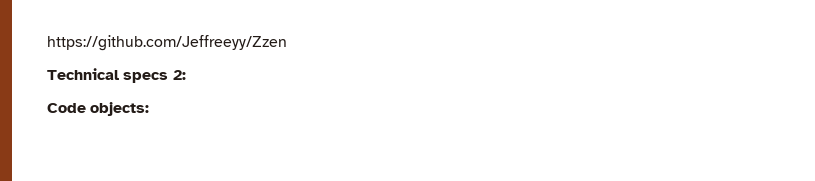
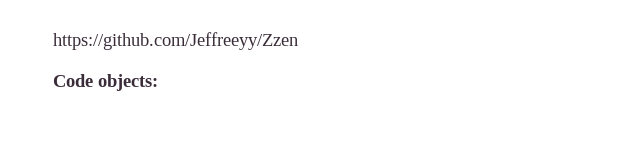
- Technical specs 2:

